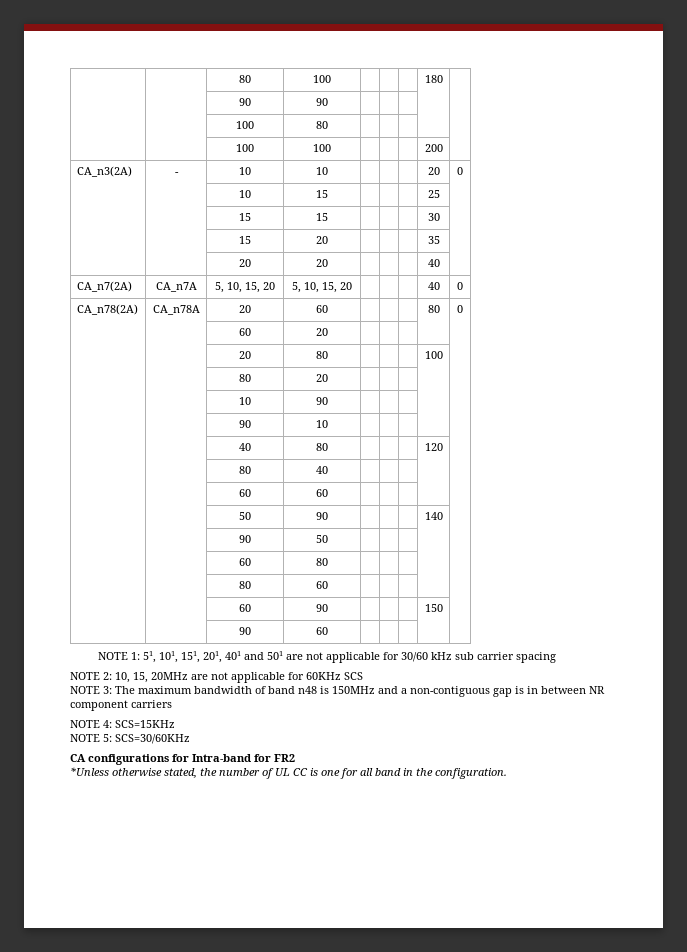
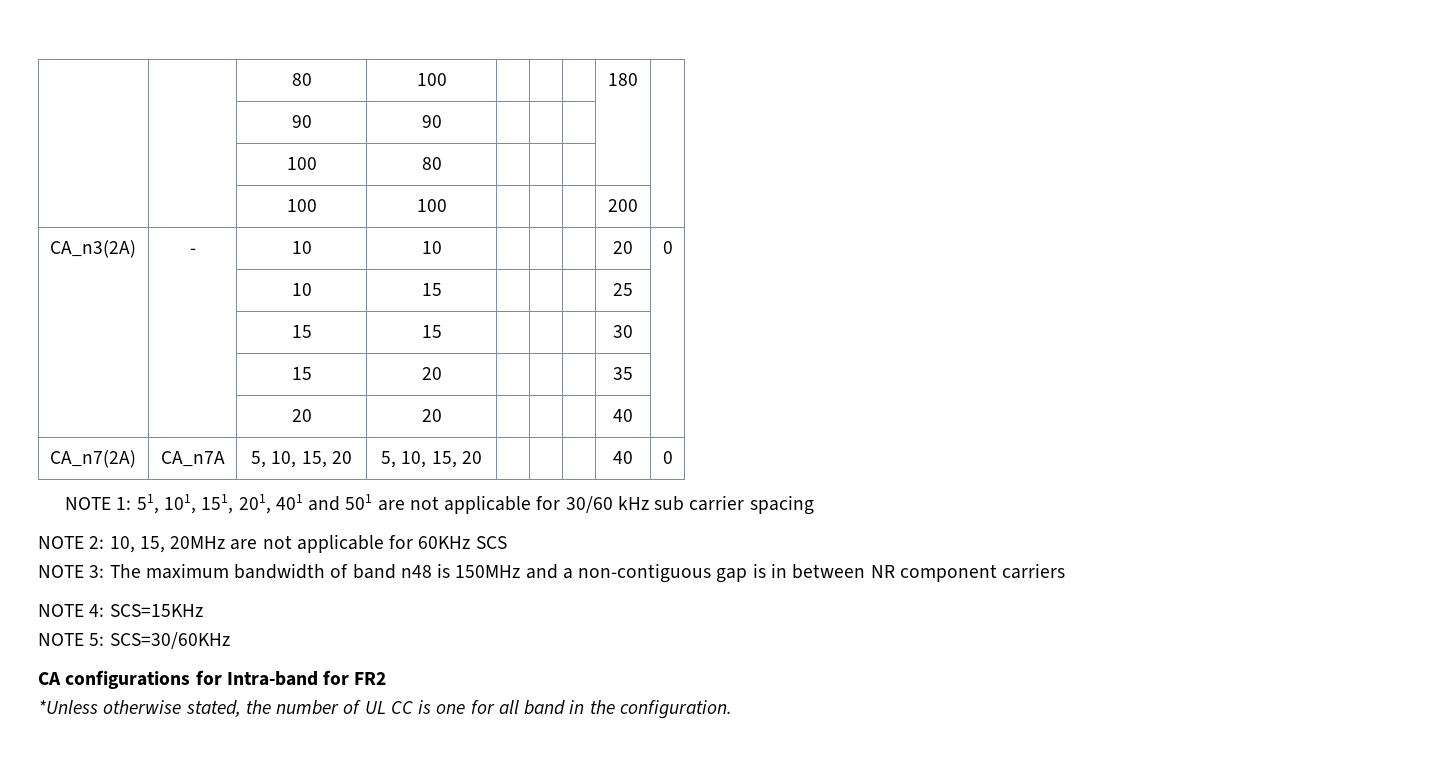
- CA_n78(2A) | CA_n78A | 20 | 60 | | | | 80 | 0
- | | 60 | 20 | | | | |
- | | 20 | 80 | | | | 100 |
- | | 80 | 20 | | | | |
- | | 10 | 90 | | | | |
- | | 90 | 10 | | | | |
- | | 40 | 80 | | | | 120 |
- | | 80 | 40 | | | | |
- | | 60 | 60 | | | | |
- | | 50 | 90 | | | | 140 |
- | | 90 | 50 | | | | |
- | | 60 | 80 | | | | |
- | | 80 | 60 | | | | |
- | | 60 | 90 | | | | 150 |
- | | 90 | 60 | | | | |

